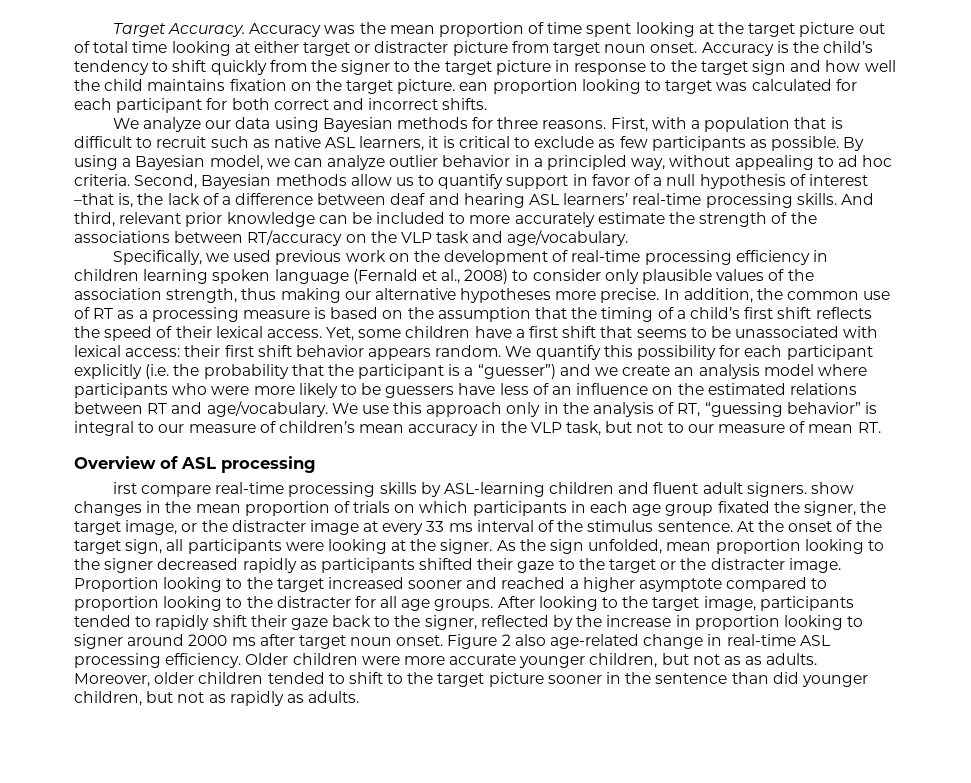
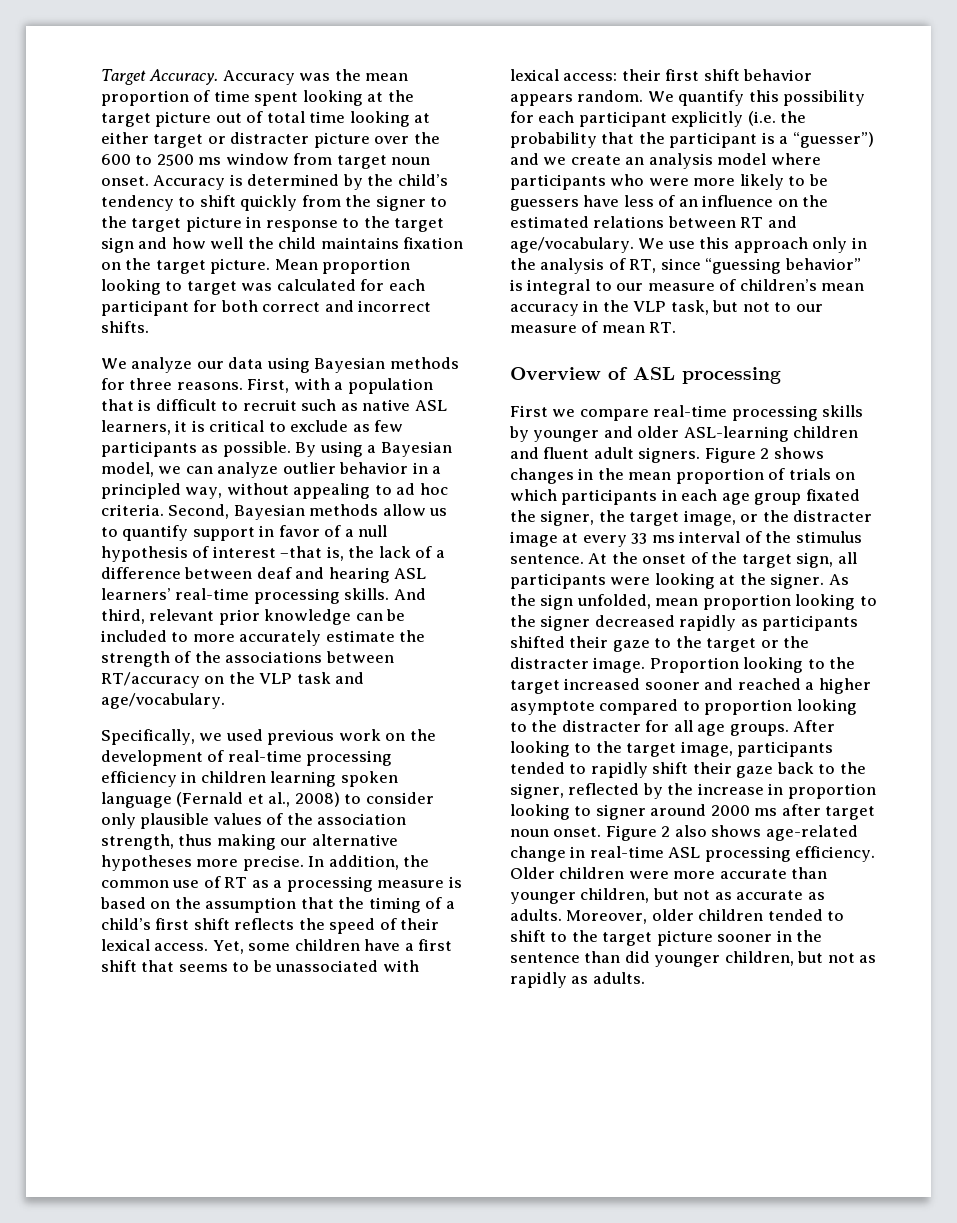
- Accuracy was the mean proportion of time spent looking at the target picture out of total time looking at either target or distracter picture from target noun onset.
+ Accuracy was the mean proportion of time spent looking at the target picture out of total time looking at either target or distracter picture over the 600 to 2500 ms window from target noun onset.
- Accuracy is the child’s tendency to shift quickly from the signer to the target picture in response to the target sign and how well the child maintains fixation on the target picture. ean proportion looking to target was calculated for each participant for both correct and incorrect shifts.
+ Accuracy is determined by the child’s tendency to shift quickly from the signer to the target picture in response to the target sign and how well the child maintains fixation on the target picture. Mean proportion looking to target was calculated for each participant for both correct and incorrect shifts.
- We use this approach only in the analysis of RT, “guessing behavior” is integral to our measure of children’s mean accuracy in the VLP task, but not to our measure of mean RT.
+ We use this approach only in the analysis of RT, since “guessing behavior” is integral to our measure of children’s mean accuracy in the VLP task, but not to our measure of mean RT.
- irst compare real-time processing skills by ASL-learning children and fluent adult signers. show changes in the mean proportion of trials on which participants in each age group fixated the signer, the target image, or the distracter image at every 33 ms interval of the stimulus sentence.
+ First we compare real-time processing skills by younger and older ASL-learning children and fluent adult signers. Figure 2 shows changes in the mean proportion of trials on which participants in each age group fixated the signer, the target image, or the distracter image at every 33 ms interval of the stimulus sentence.
- Figure 2 also age-related change in real-time ASL processing efficiency.
+ Figure 2 also shows age-related change in real-time ASL processing efficiency.
- Older children were more accurate younger children, but not as as adults.
+ Older children were more accurate than younger children, but not as accurate as adults.

